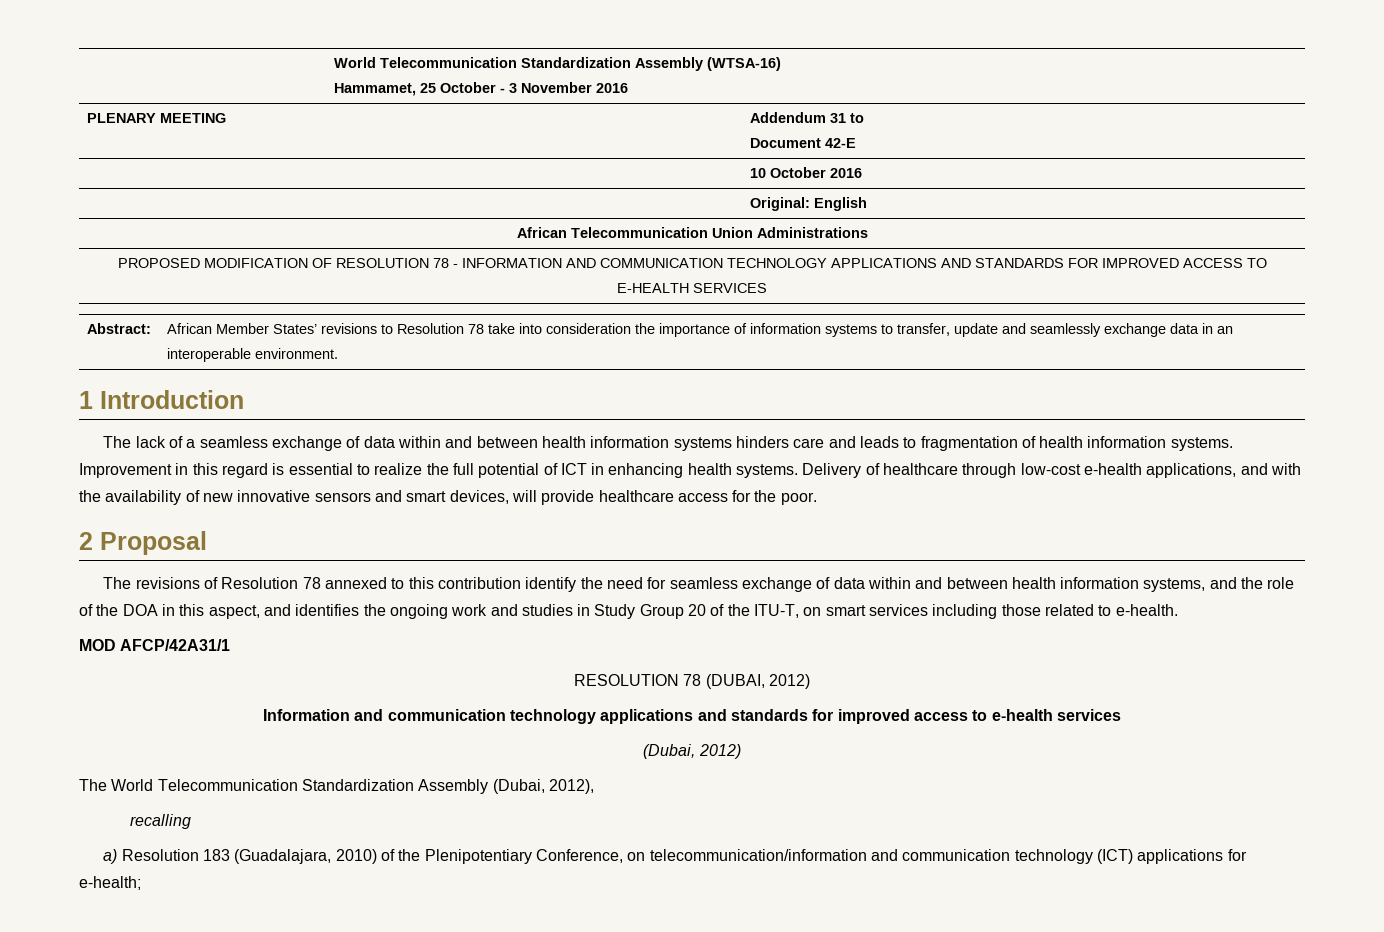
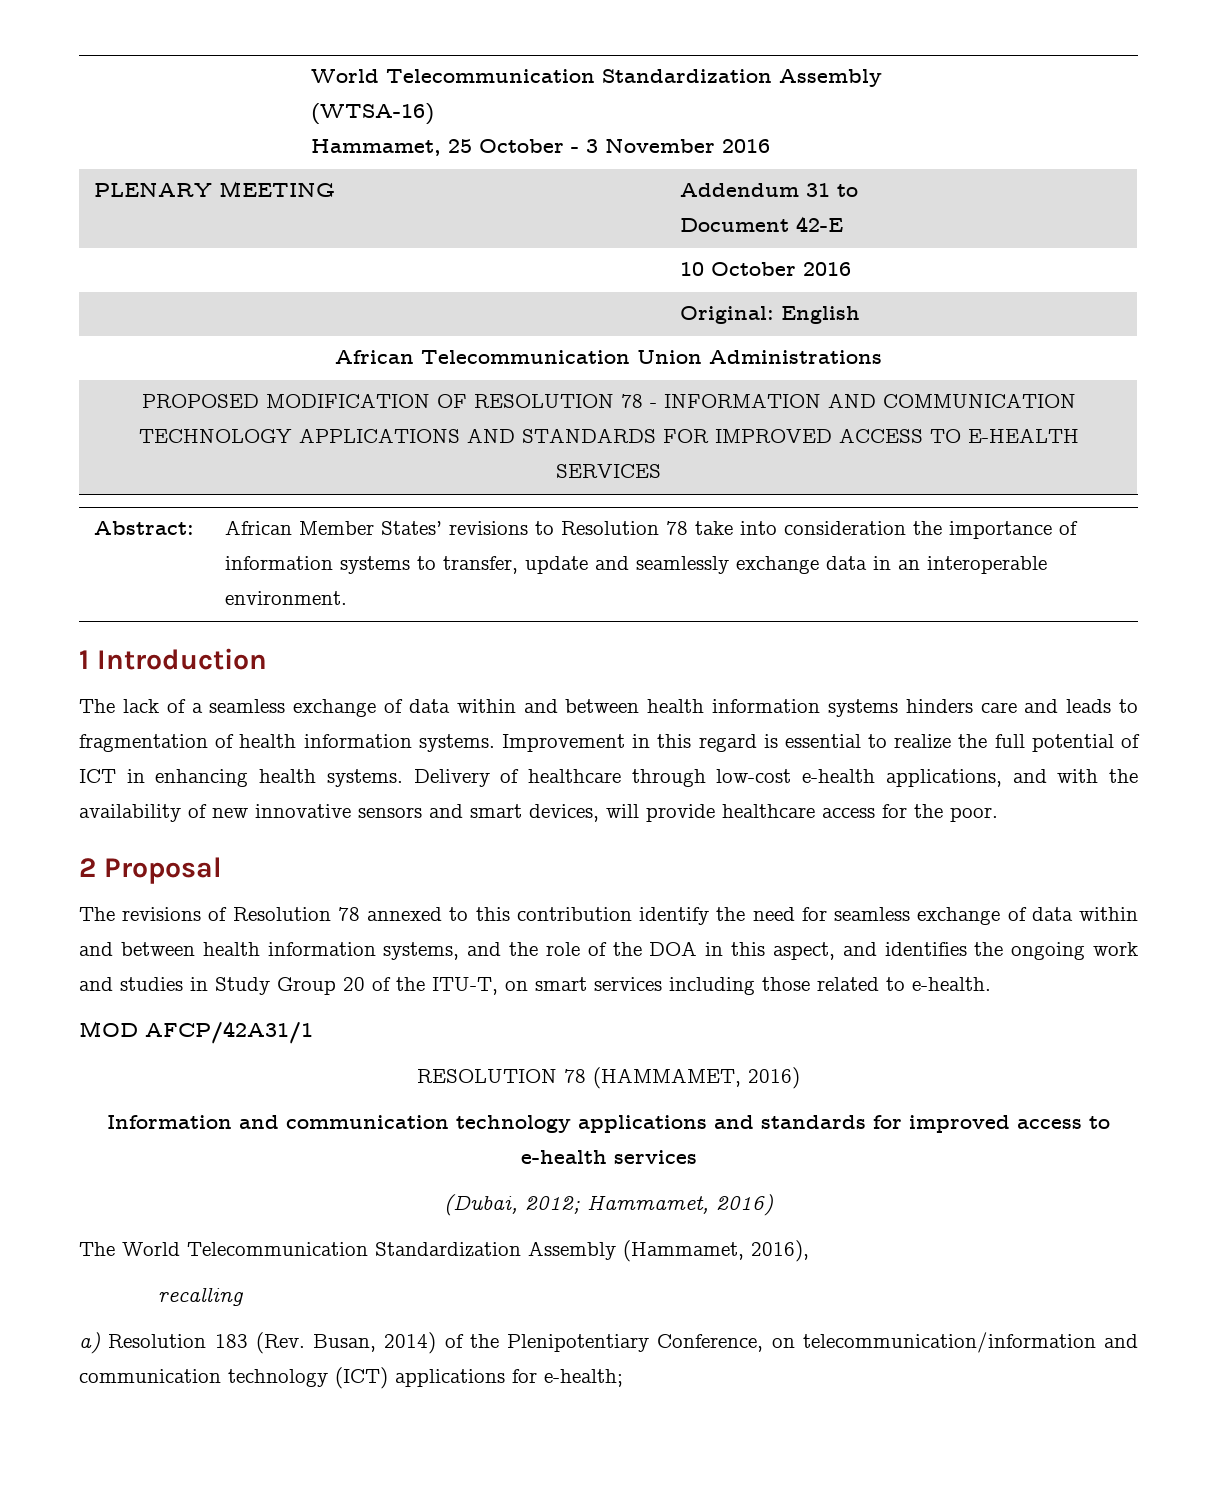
- RESOLUTION 78 (DUBAI, 2012)
+ RESOLUTION 78 (HAMMAMET, 2016)
- (Dubai, 2012)
+ (Dubai, 2012; Hammamet, 2016)
- The World Telecommunication Standardization Assembly (Dubai, 2012),
+ The World Telecommunication Standardization Assembly (Hammamet, 2016),
- a) Resolution 183 (Guadalajara, 2010) of the Plenipotentiary Conference, on telecommunication/information and communication technology (ICT) applications for e-health;
+ a) Resolution 183 (Rev. Busan, 2014) of the Plenipotentiary Conference, on telecommunication/information and communication technology (ICT) applications for e-health;

